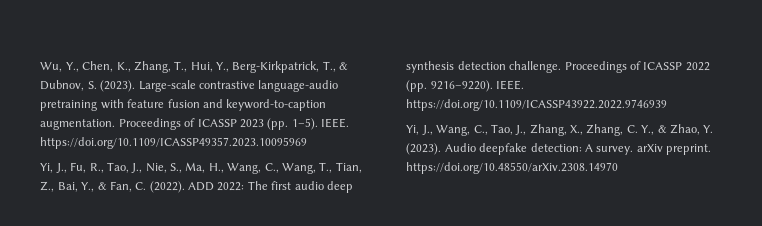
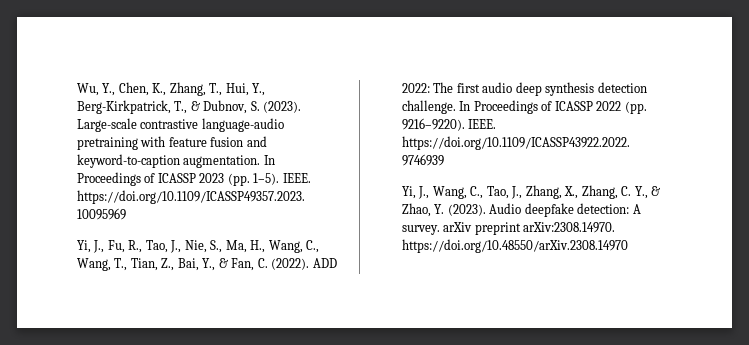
- Proceedings of ICASSP 2023 (pp. 1–5).
+ In Proceedings of ICASSP 2023 (pp. 1–5).
- Proceedings of ICASSP 2022 (pp. 9216–9220).
+ In Proceedings of ICASSP 2022 (pp. 9216–9220).
- Audio deepfake detection: A survey. arXiv preprint. https://doi.org/10.48550/arXiv.2308.14970
+ Audio deepfake detection: A survey. arXiv preprint arXiv:2308.14970. https://doi.org/10.48550/arXiv.2308.14970

